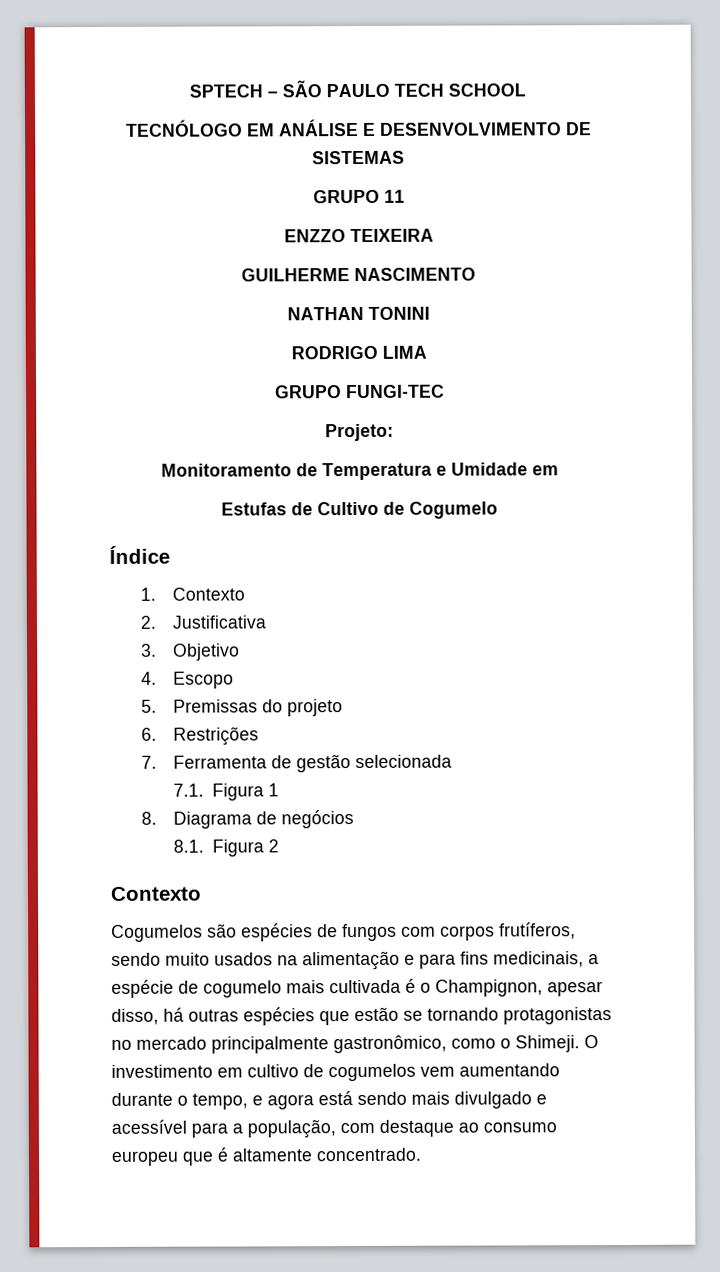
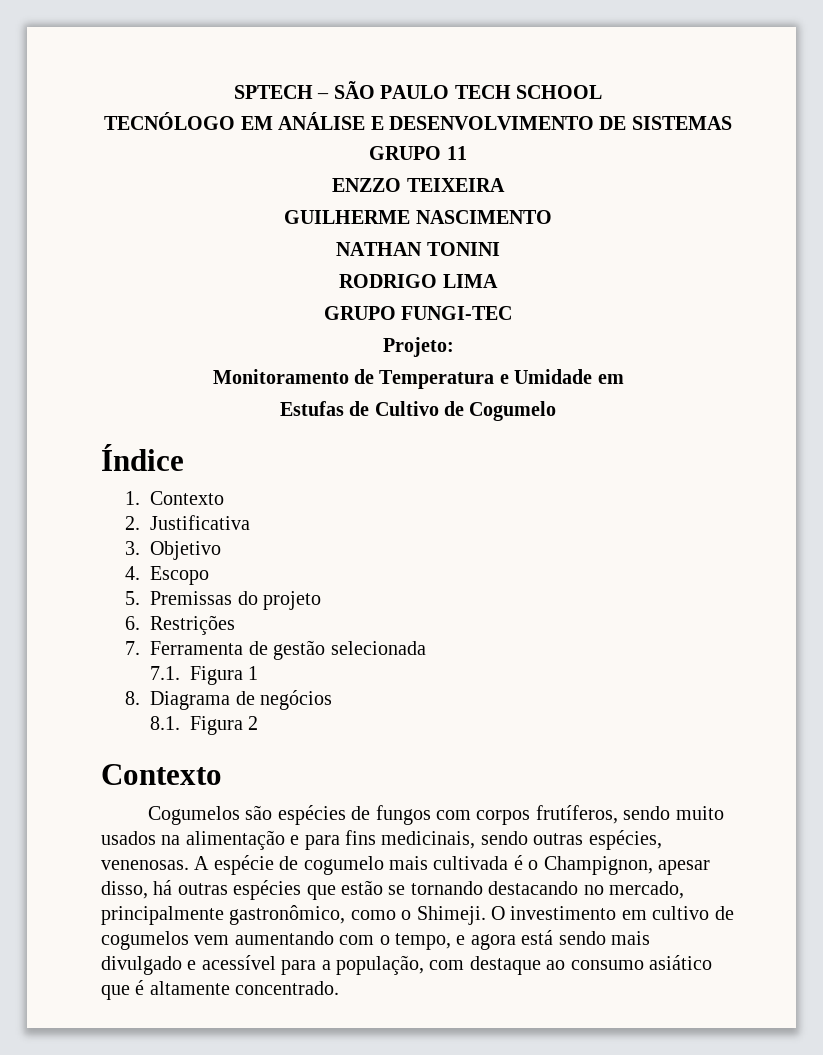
- Cogumelos são espécies de fungos com corpos frutíferos, sendo muito usados na alimentação e para fins medicinais, a espécie de cogumelo mais cultivada é o Champignon, apesar disso, há outras espécies que estão se tornando protagonistas no mercado principalmente gastronômico, como o Shimeji.
+ Cogumelos são espécies de fungos com corpos frutíferos, sendo muito usados na alimentação e para fins medicinais, sendo outras espécies, venenosas. A espécie de cogumelo mais cultivada é o Champignon, apesar disso, há outras espécies que estão se tornando destacando no mercado, principalmente gastronômico, como o Shimeji.
- O investimento em cultivo de cogumelos vem aumentando durante o tempo, e agora está sendo mais divulgado e acessível para a população, com destaque ao consumo europeu que é altamente concentrado.
+ O investimento em cultivo de cogumelos vem aumentando com o tempo, e agora está sendo mais divulgado e acessível para a população, com destaque ao consumo asiático que é altamente concentrado.

